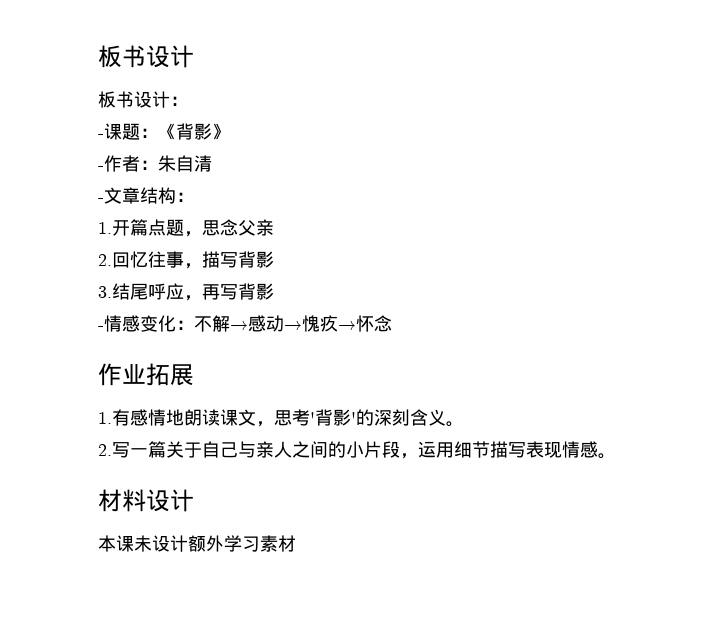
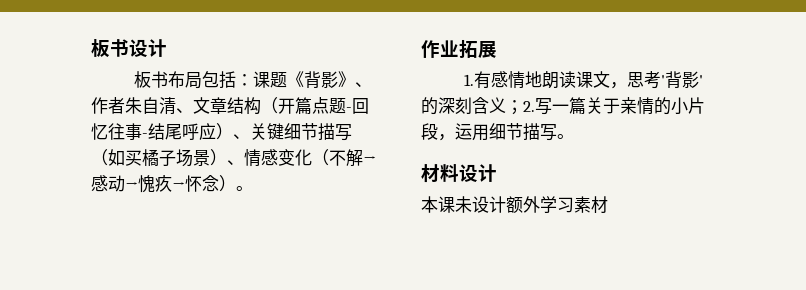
- 板书设计：
- -课题：《背影》
- -作者：朱自清
- -文章结构：
- 1.开篇点题，思念父亲
- 2.回忆往事，描写背影
- 3.结尾呼应，再写背影
- -情感变化：不解→感动→愧疚→怀念
+ 板书布局包括：课题《背影》、作者朱自清、文章结构（开篇点题-回忆往事-结尾呼应）、关键细节描写（如买橘子场景）、情感变化（不解→感动→愧疚→怀念）。
- 1.有感情地朗读课文，思考'背影'的深刻含义。
- 2.写一篇关于自己与亲人之间的小片段，运用细节描写表现情感。
+ 1.有感情地朗读课文，思考'背影'的深刻含义；2.写一篇关于亲情的小片段，运用细节描写。

